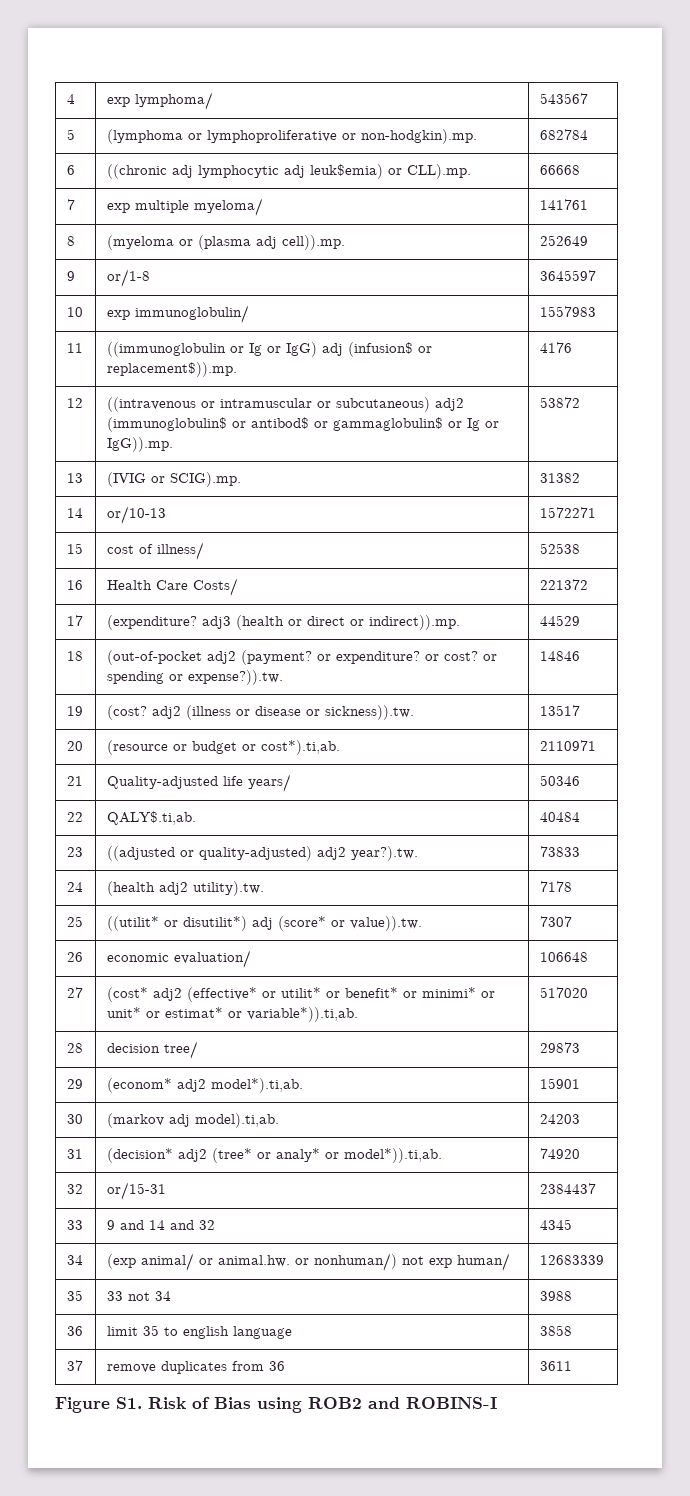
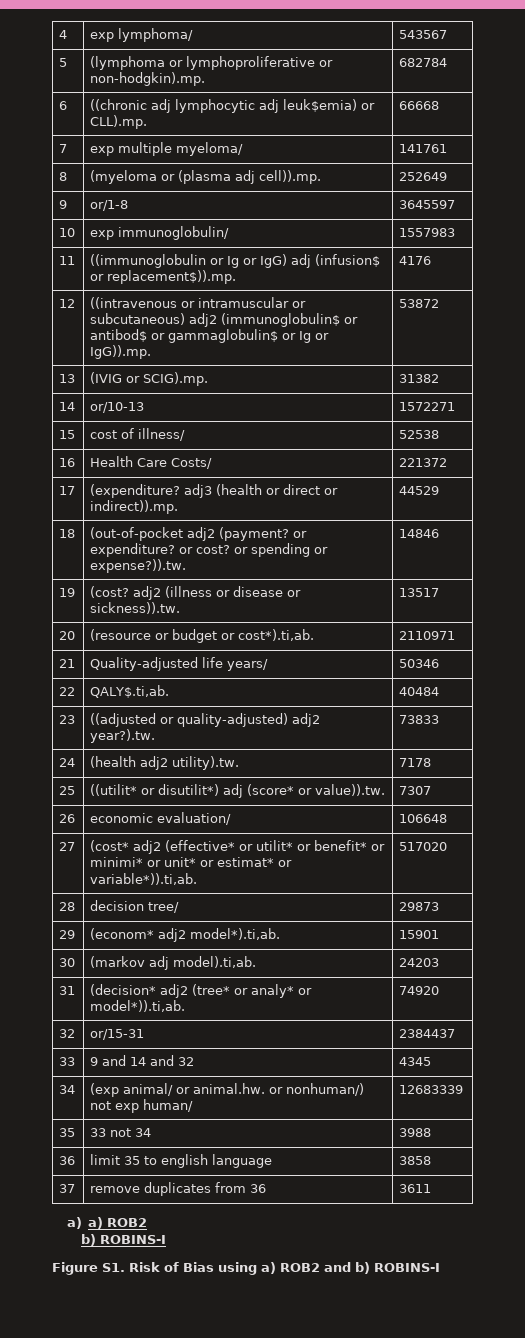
+ a) a) ROB2
+ b) ROBINS-I
- Figure S1. Risk of Bias using ROB2 and ROBINS-I
+ Figure S1. Risk of Bias using a) ROB2 and b) ROBINS-I

